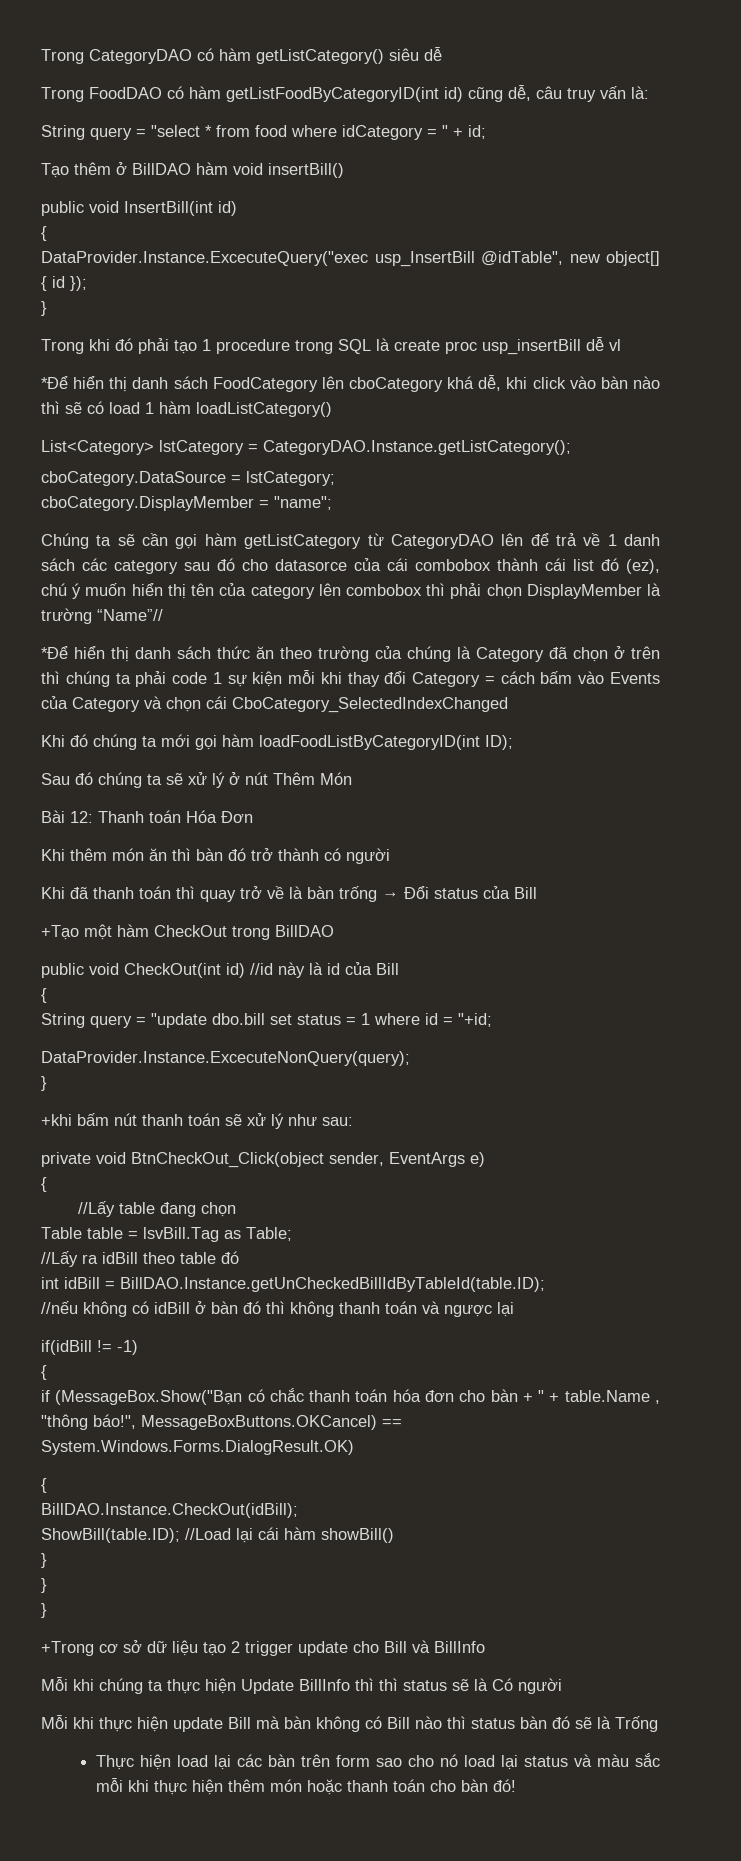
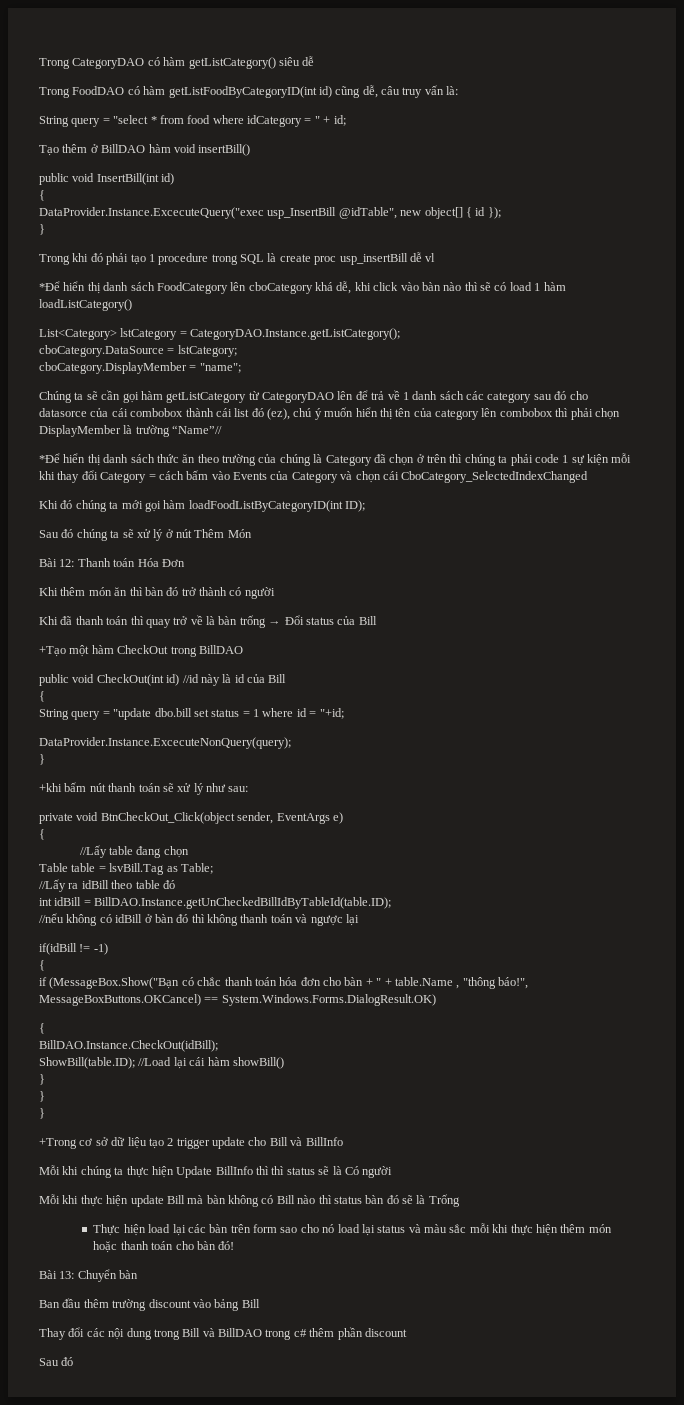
+ Bài 13: Chuyển bàn
+ Ban đầu thêm trường discount vào bảng Bill
+ Thay đổi các nội dung trong Bill và BillDAO trong c# thêm phần discount
+ Sau đó

